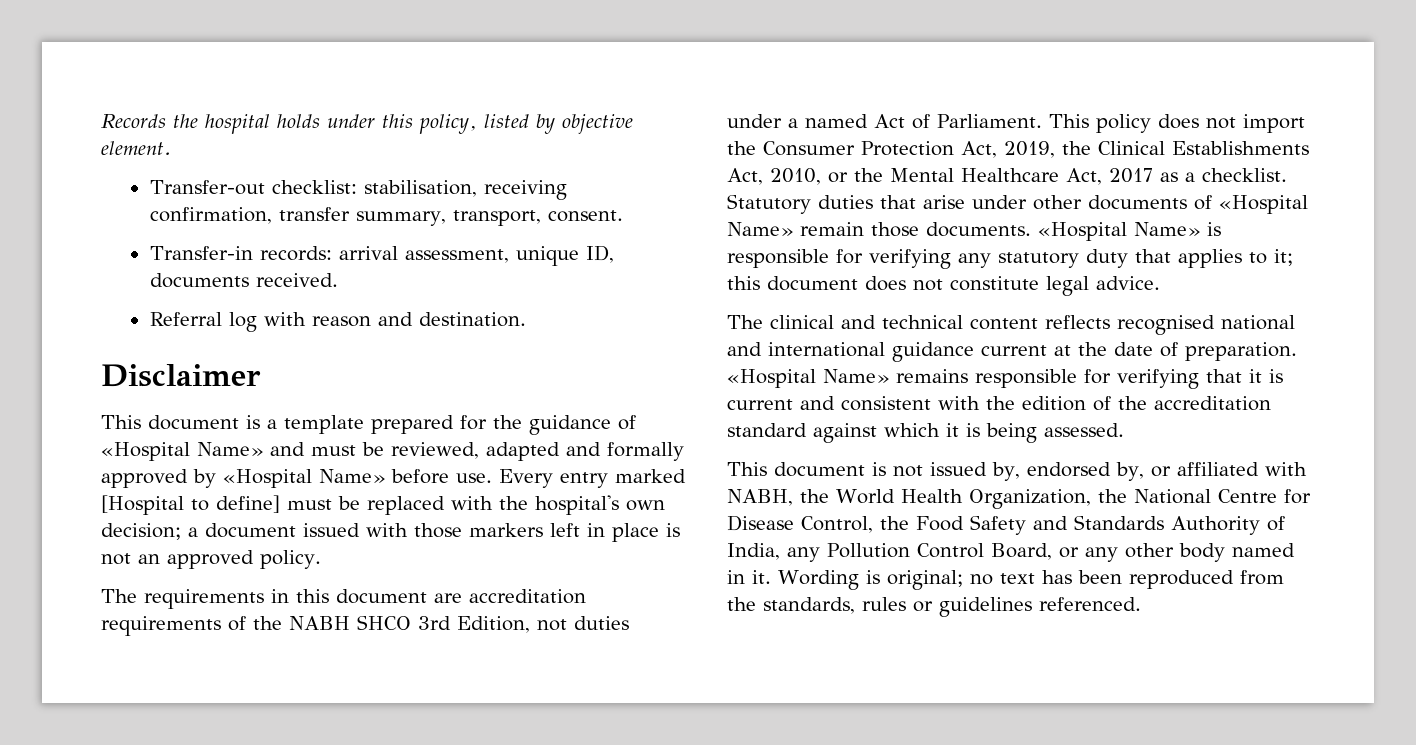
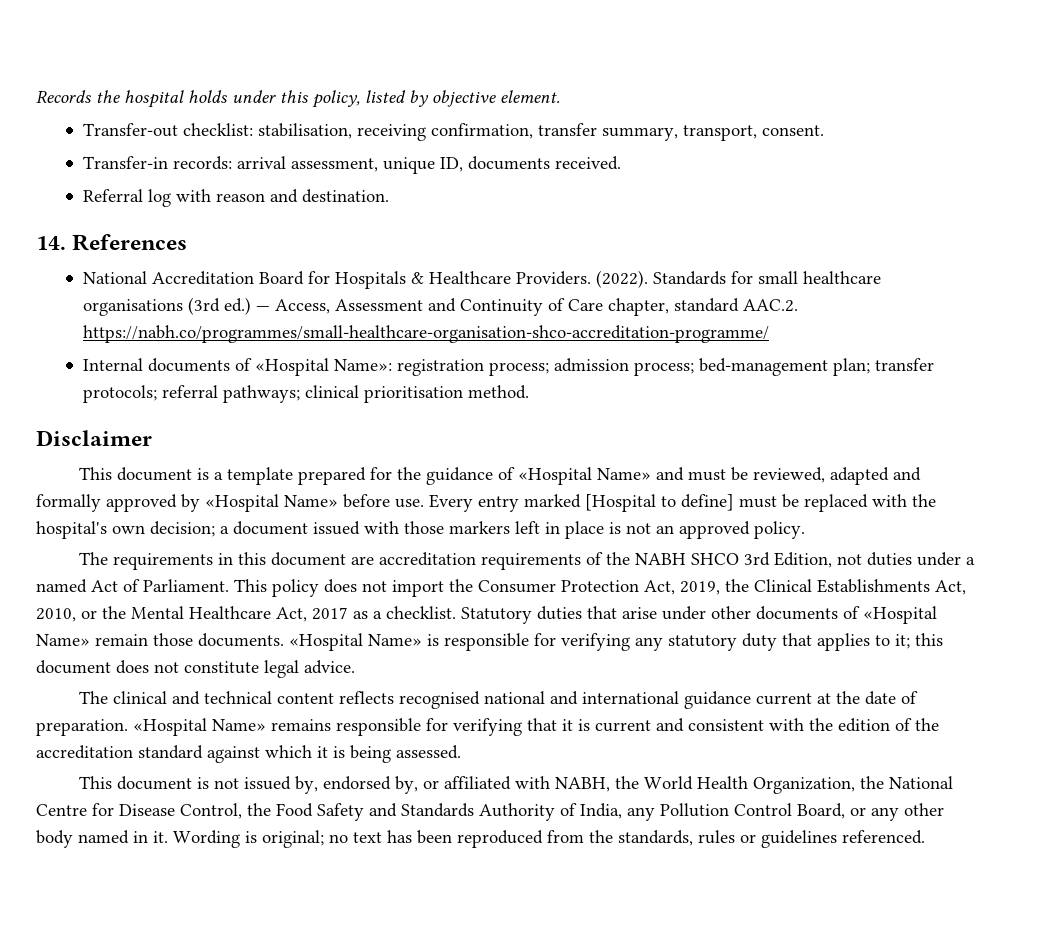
+ 14. References
+ National Accreditation Board for Hospitals & Healthcare Providers. (2022). Standards for small healthcare organisations (3rd ed.) — Access, Assessment and Continuity of Care chapter, standard AAC.2. https://nabh.co/programmes/small-healthcare-organisation-shco-accreditation-programme/
+ Internal documents of «Hospital Name»: registration process; admission process; bed-management plan; transfer protocols; referral pathways; clinical prioritisation method.

